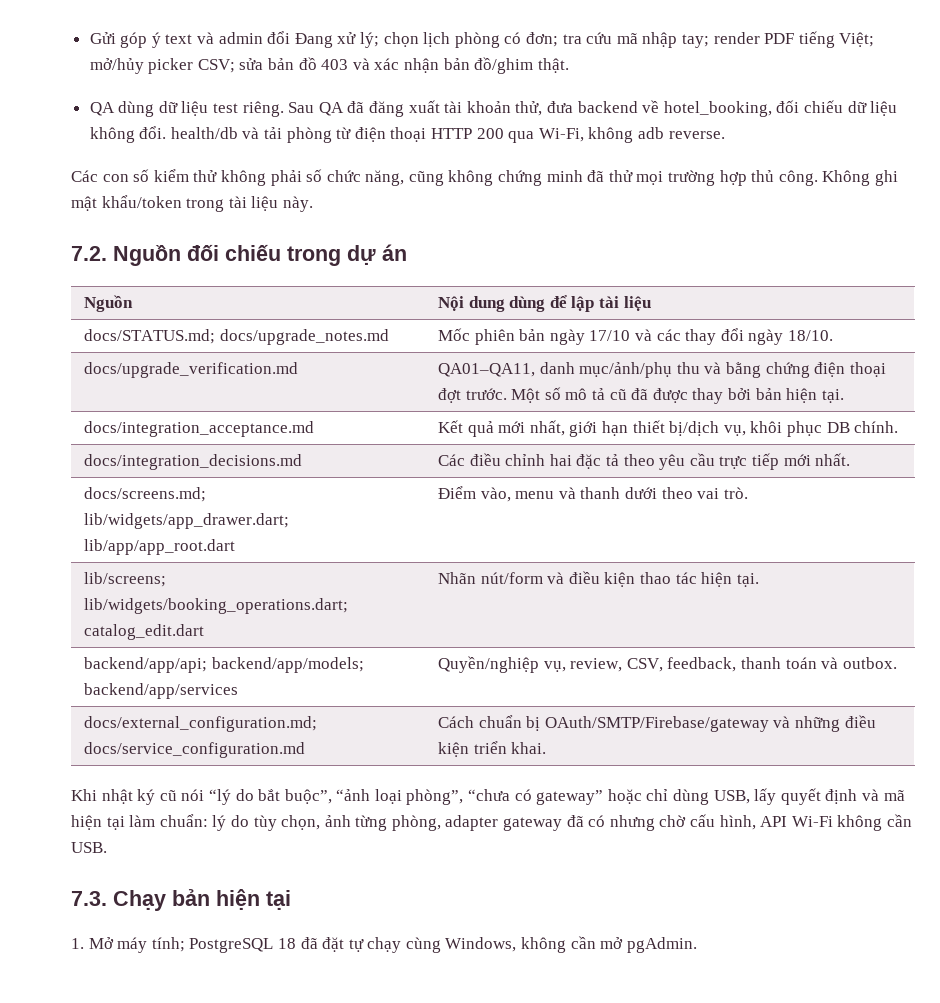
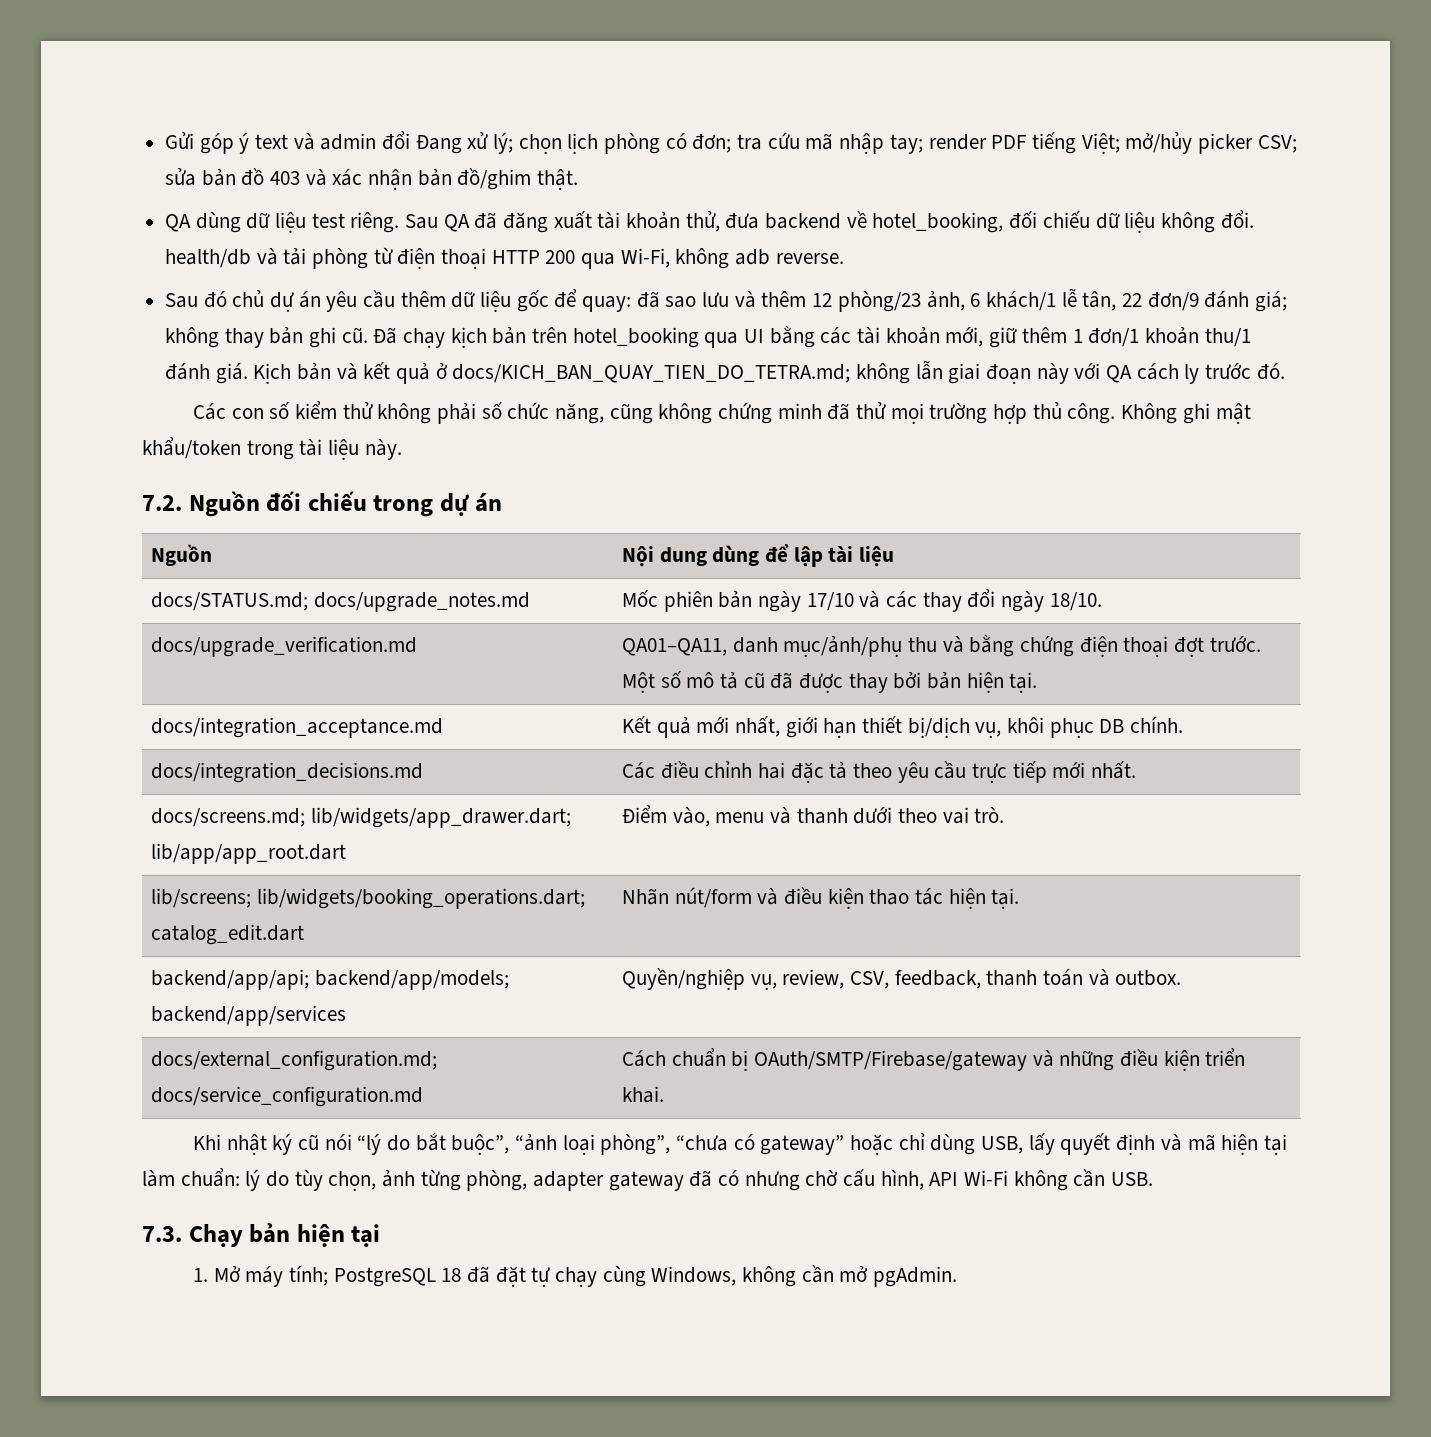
+ Sau đó chủ dự án yêu cầu thêm dữ liệu gốc để quay: đã sao lưu và thêm 12 phòng/23 ảnh, 6 khách/1 lễ tân, 22 đơn/9 đánh giá; không thay bản ghi cũ. Đã chạy kịch bản trên hotel_booking qua UI bằng các tài khoản mới, giữ thêm 1 đơn/1 khoản thu/1 đánh giá. Kịch bản và kết quả ở docs/KICH_BAN_QUAY_TIEN_DO_TETRA.md; không lẫn giai đoạn này với QA cách ly trước đó.

